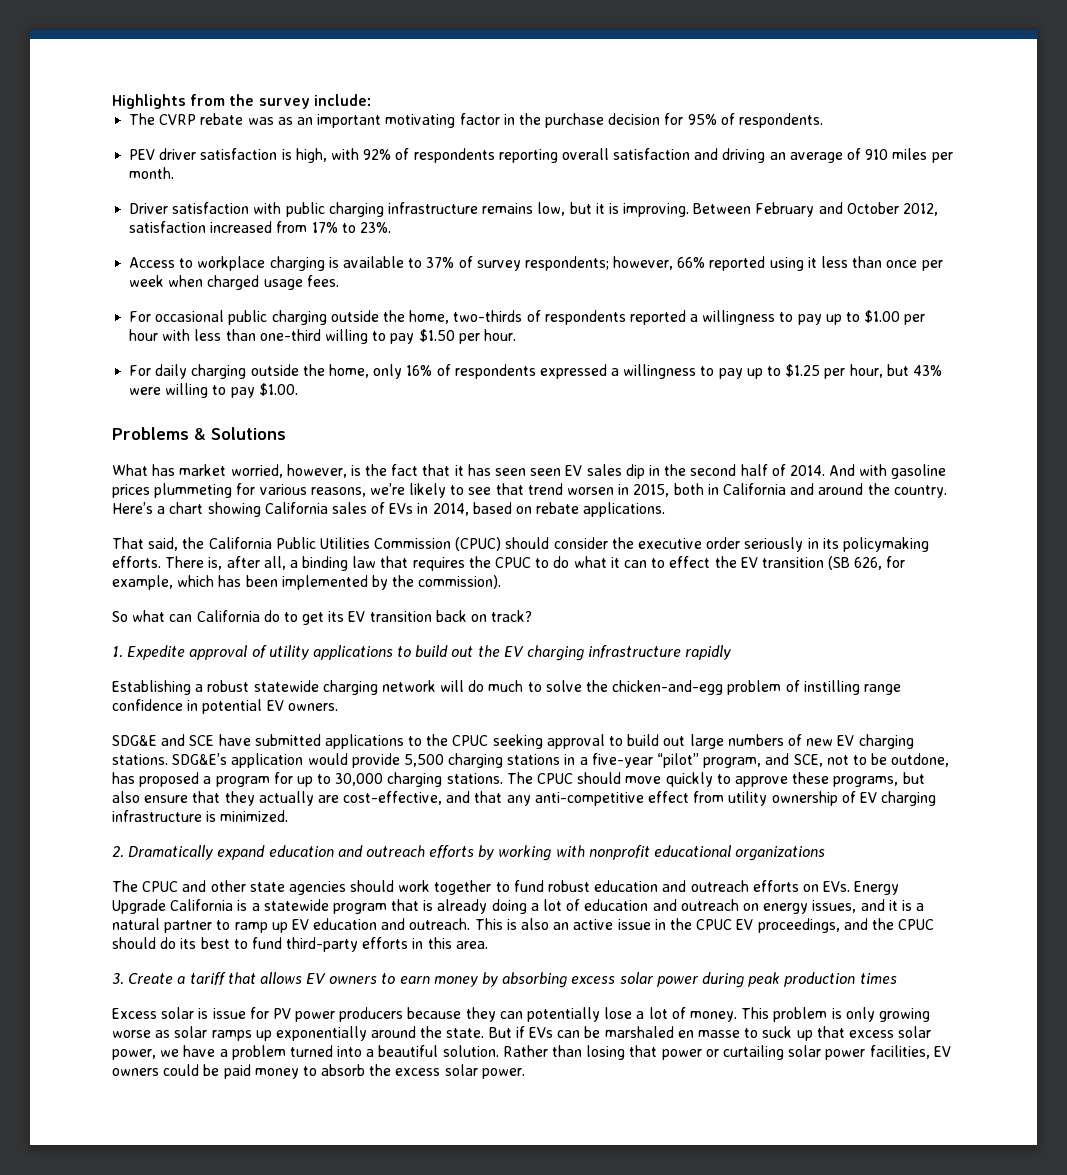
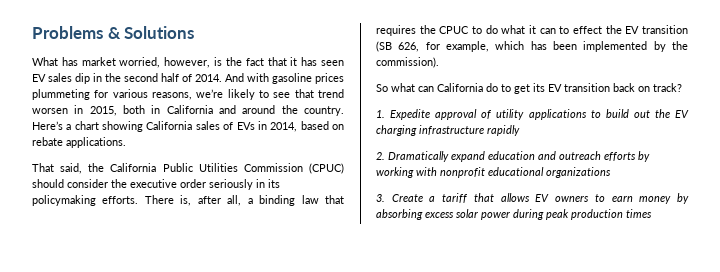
- Highlights from the survey include:
- The CVRP rebate was as an important motivating factor in the purchase decision for 95% of respondents.
- PEV driver satisfaction is high, with 92% of respondents reporting overall satisfaction and driving an average of 910 miles per month.
- Driver satisfaction with public charging infrastructure remains low, but it is improving. Between February and October 2012, satisfaction increased from 17% to 23%.
- Access to workplace charging is available to 37% of survey respondents; however, 66% reported using it less than once per week when charged usage fees.
- For occasional public charging outside the home, two-thirds of respondents reported a willingness to pay up to $1.00 per hour with less than one-third willing to pay $1.50 per hour.
- For daily charging outside the home, only 16% of respondents expressed a willingness to pay up to $1.25 per hour, but 43% were willing to pay $1.00.
- What has market worried, however, is the fact that it has seen seen EV sales dip in the second half of 2014.
+ What has market worried, however, is the fact that it has seen EV sales dip in the second half of 2014.
- Establishing a robust statewide charging network will do much to solve the chicken-and-egg problem of instilling range confidence in potential EV owners.
- SDG&E and SCE have submitted applications to the CPUC seeking approval to build out large numbers of new EV charging stations. SDG&E’s application would provide 5,500 charging stations in a five-year “pilot” program, and SCE, not to be outdone, has proposed a program for up to 30,000 charging stations. The CPUC should move quickly to approve these programs, but also ensure that they actually are cost-effective, and that any anti-competitive effect from utility ownership of EV charging infrastructure is minimized.
- The CPUC and other state agencies should work together to fund robust education and outreach efforts on EVs. Energy Upgrade California is a statewide program that is already doing a lot of education and outreach on energy issues, and it is a natural partner to ramp up EV education and outreach. This is also an active issue in the CPUC EV proceedings, and the CPUC should do its best to fund third-party efforts in this area.
- Excess solar is issue for PV power producers because they can potentially lose a lot of money. This problem is only growing worse as solar ramps up exponentially around the state. But if EVs can be marshaled en masse to suck up that excess solar power, we have a problem turned into a beautiful solution. Rather than losing that power or curtailing solar power facilities, EV owners could be paid money to absorb the excess solar power.

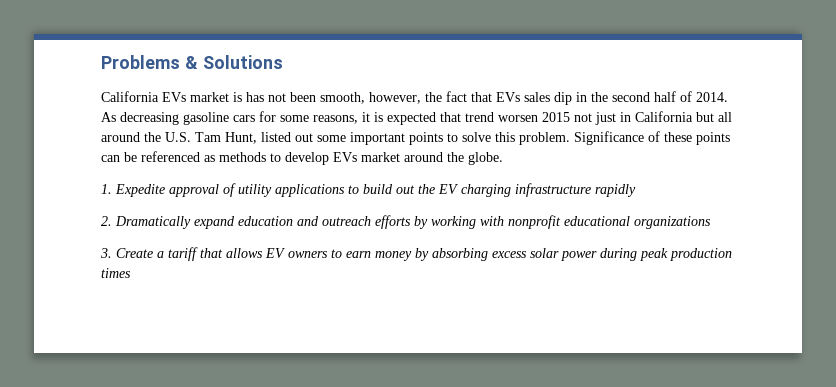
- What has market worried, however, is the fact that it has seen EV sales dip in the second half of 2014.
+ California EVs market is has not been smooth, however, the fact that EVs sales dip in the second half of 2014.
- And with gasoline prices plummeting for various reasons, we’re likely to see that trend worsen in 2015, both in California and around the country. Here’s a chart showing California sales of EVs in 2014, based on rebate applications.
- That said, the California Public Utilities Commission (CPUC) should consider the executive order seriously in its policymaking efforts. There is, after all, a binding law that requires the CPUC to do what it can to effect the EV transition (SB 626, for example, which has been implemented by the commission).
- So what can California do to get its EV transition back on track?
+ As decreasing gasoline cars for some reasons, it is expected that trend worsen 2015 not just in California but all around the U.S. Tam Hunt, listed out some important points to solve this problem. Significance of these points can be referenced as methods to develop EVs market around the globe.

